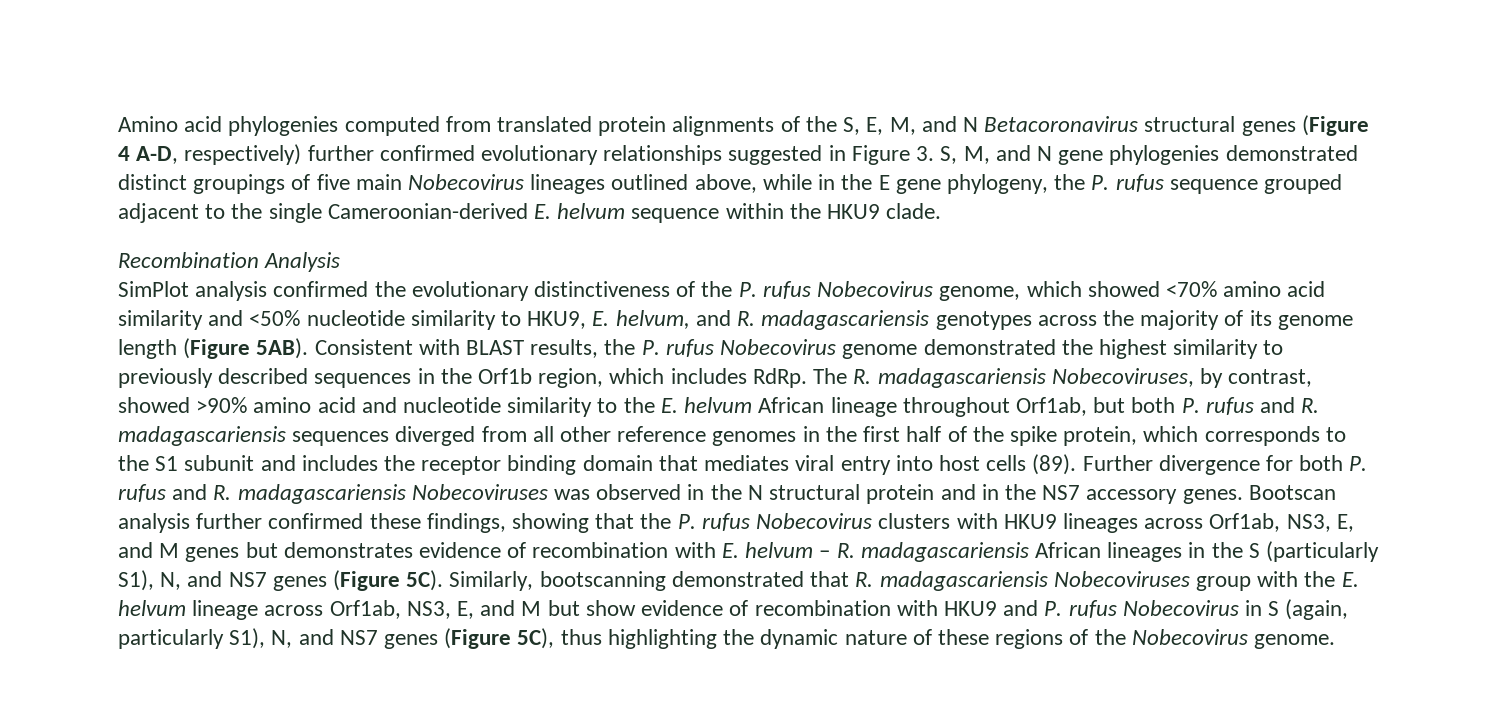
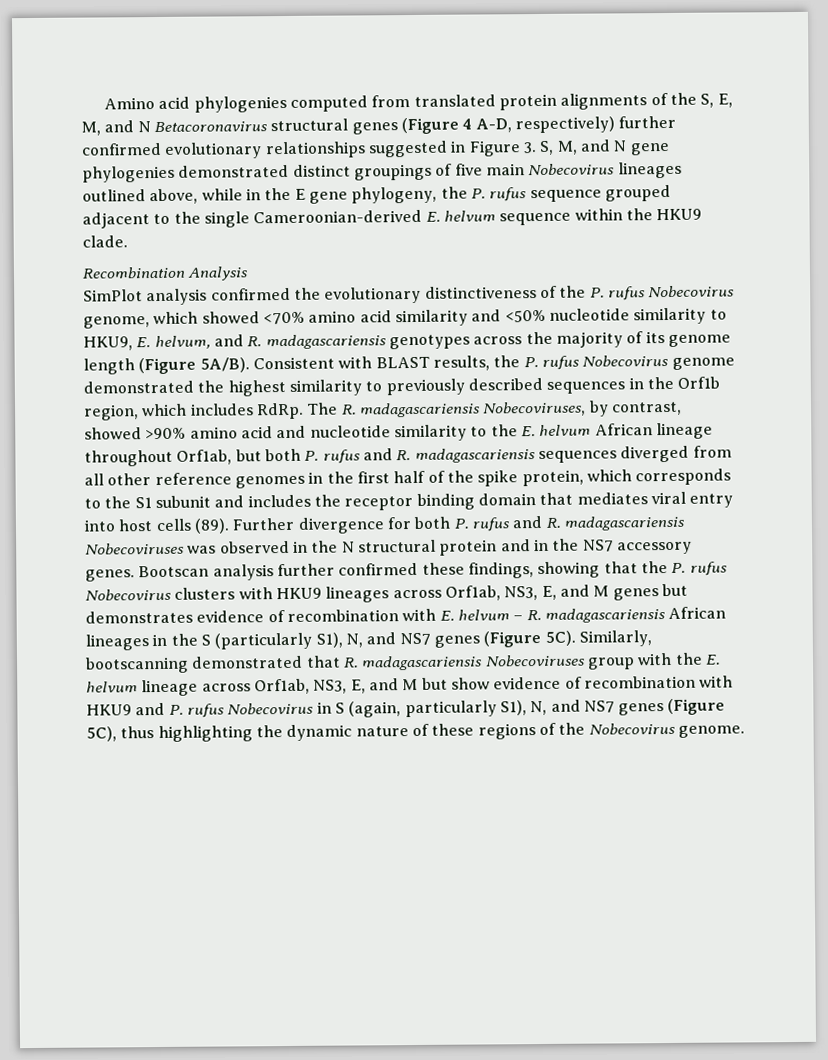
- SimPlot analysis confirmed the evolutionary distinctiveness of the P. rufus Nobecovirus genome, which showed <70% amino acid similarity and <50% nucleotide similarity to HKU9, E. helvum, and R. madagascariensis genotypes across the majority of its genome length (Figure 5AB).
+ SimPlot analysis confirmed the evolutionary distinctiveness of the P. rufus Nobecovirus genome, which showed <70% amino acid similarity and <50% nucleotide similarity to HKU9, E. helvum, and R. madagascariensis genotypes across the majority of its genome length (Figure 5A/B).

